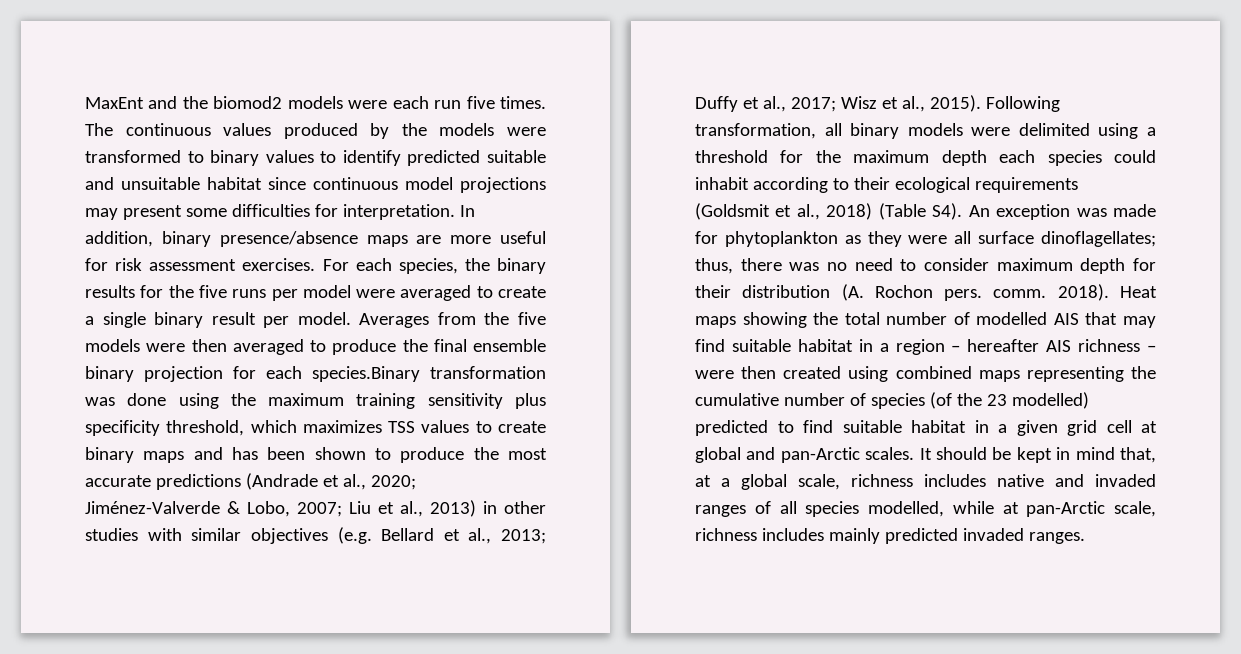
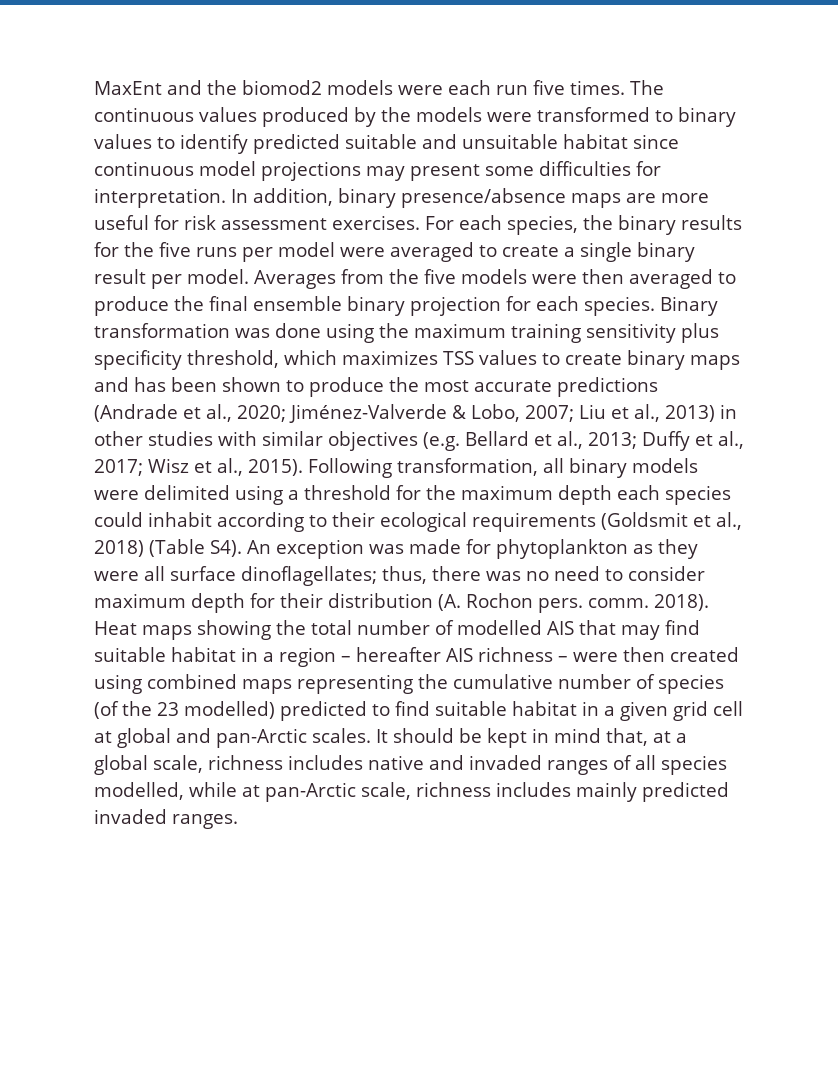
- Averages from the five models were then averaged to produce the final ensemble binary projection for each species.Binary transformation was done using the maximum training sensitivity plus specificity threshold, which maximizes TSS values to create binary maps and has been shown to produce the most accurate predictions (Andrade et al., 2020;
+ Averages from the five models were then averaged to produce the final ensemble binary projection for each species. Binary transformation was done using the maximum training sensitivity plus specificity threshold, which maximizes TSS values to create binary maps and has been shown to produce the most accurate predictions (Andrade et al., 2020;

